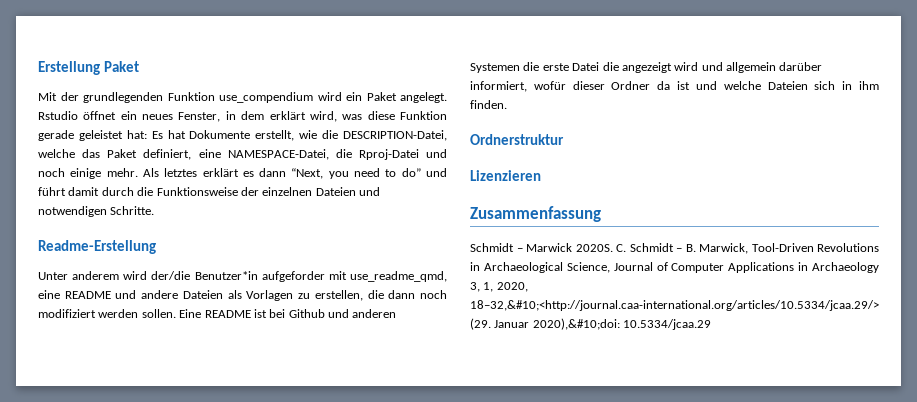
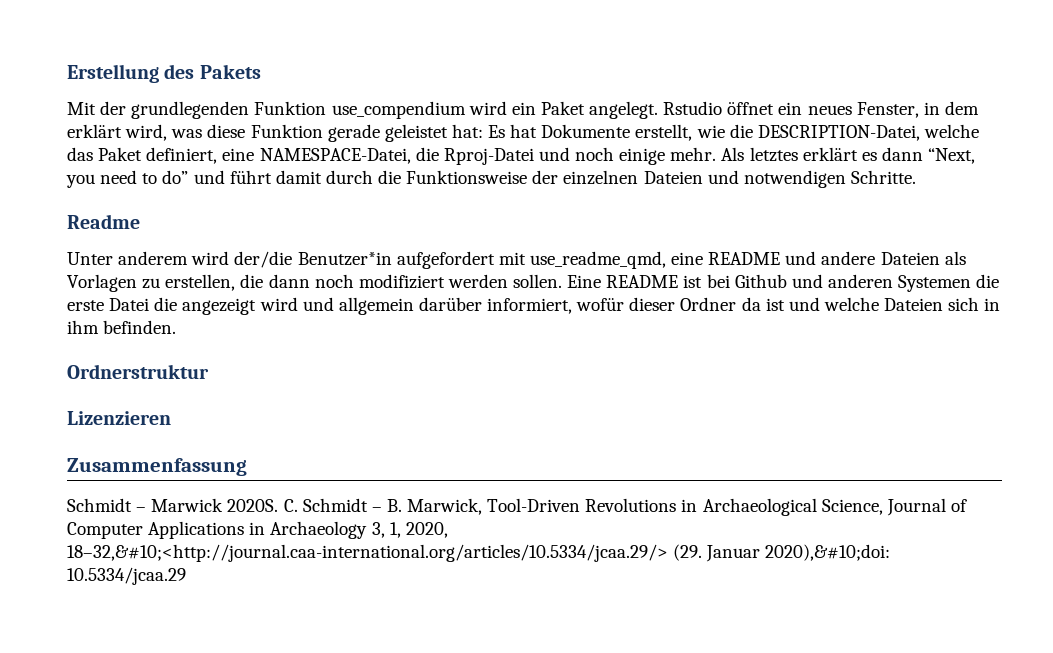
- Erstellung Paket
+ Erstellung des Pakets
- Readme-Erstellung
+ Readme
- Unter anderem wird der/die Benutzer*in aufgeforder mit use_readme_qmd, eine README und andere Dateien als Vorlagen zu erstellen, die dann noch modifiziert werden sollen.
+ Unter anderem wird der/die Benutzer*in aufgefordert mit use_readme_qmd, eine README und andere Dateien als Vorlagen zu erstellen, die dann noch modifiziert werden sollen.
- Eine README ist bei Github und anderen Systemen die erste Datei die angezeigt wird und allgemein darüber informiert, wofür dieser Ordner da ist und welche Dateien sich in ihm finden.
+ Eine README ist bei Github und anderen Systemen die erste Datei die angezeigt wird und allgemein darüber informiert, wofür dieser Ordner da ist und welche Dateien sich in ihm befinden.

